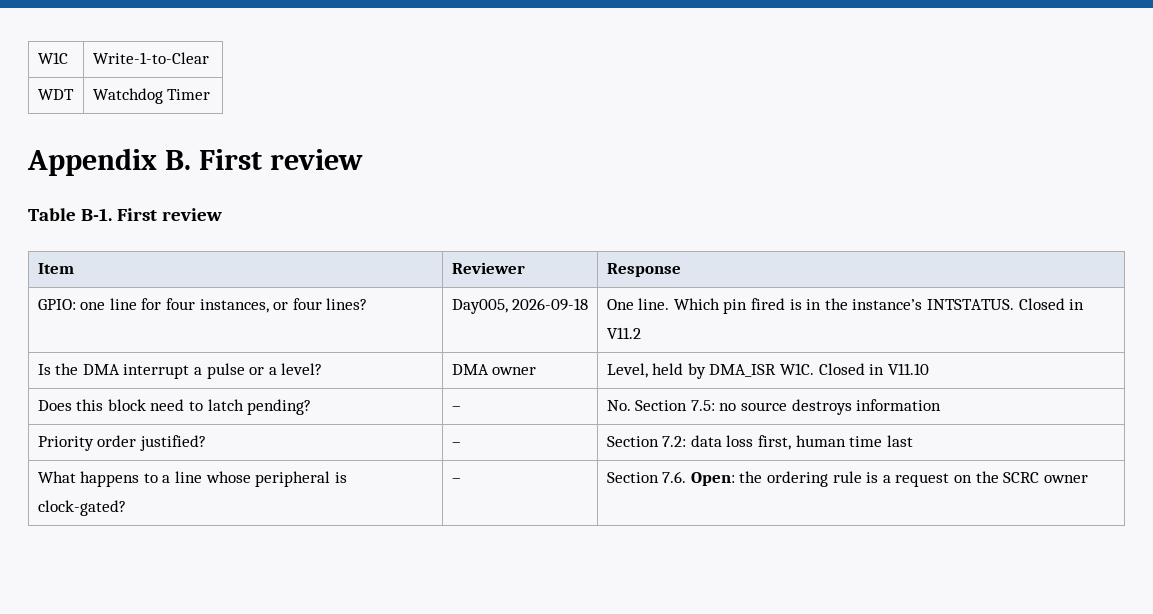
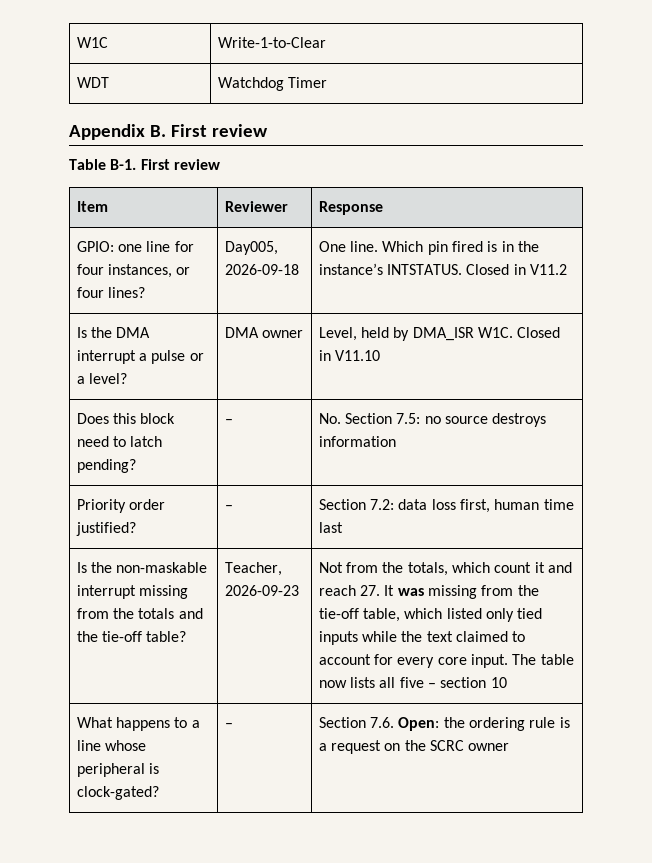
+ Is the non-maskable interrupt missing from the totals and the tie-off table? | Teacher, 2026-09-23 | Not from the totals, which count it and reach 27. It was missing from the tie-off table, which listed only tied inputs while the text claimed to account for every core input. The table now lists all five – section 10

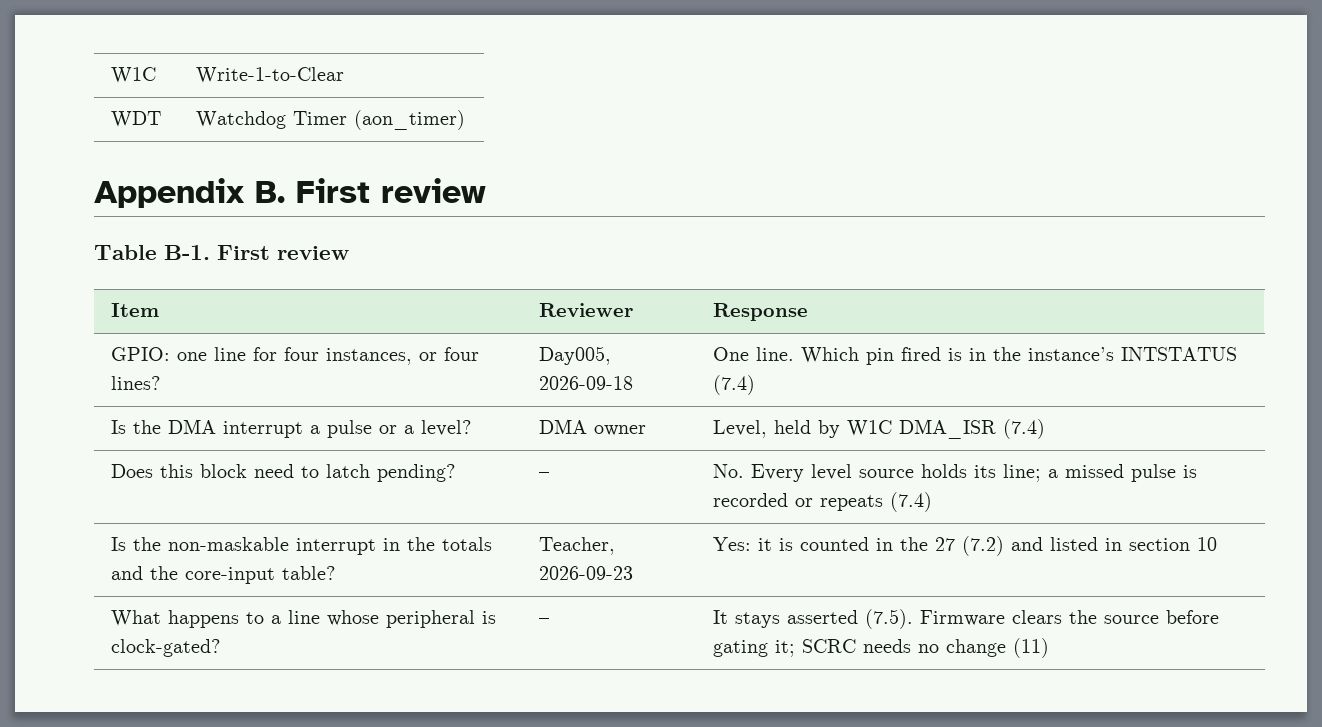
- WDT | Watchdog Timer
+ WDT | Watchdog Timer (aon_timer)
- GPIO: one line for four instances, or four lines? | Day005, 2026-09-18 | One line. Which pin fired is in the instance’s INTSTATUS. Closed in V11.2
+ GPIO: one line for four instances, or four lines? | Day005, 2026-09-18 | One line. Which pin fired is in the instance’s INTSTATUS (7.4)
- Is the DMA interrupt a pulse or a level? | DMA owner | Level, held by DMA_ISR W1C. Closed in V11.10
+ Is the DMA interrupt a pulse or a level? | DMA owner | Level, held by W1C DMA_ISR (7.4)
- Does this block need to latch pending? | – | No. Section 7.5: no source destroys information
- Priority order justified? | – | Section 7.2: data loss first, human time last
+ Does this block need to latch pending? | – | No. Every level source holds its line; a missed pulse is recorded or repeats (7.4)
- Is the non-maskable interrupt missing from the totals and the tie-off table?
+ Is the non-maskable interrupt in the totals and the core-input table?
- Not from the totals, which count it and reach 27. It was missing from the tie-off table, which listed only tied inputs while the text claimed to account for every core input. The table now lists all five – section 10
+ Yes: it is counted in the 27 (7.2) and listed in section 10
- What happens to a line whose peripheral is clock-gated? | – | Section 7.6. Open: the ordering rule is a request on the SCRC owner
+ What happens to a line whose peripheral is clock-gated? | – | It stays asserted (7.5). Firmware clears the source before gating it; SCRC needs no change (11)

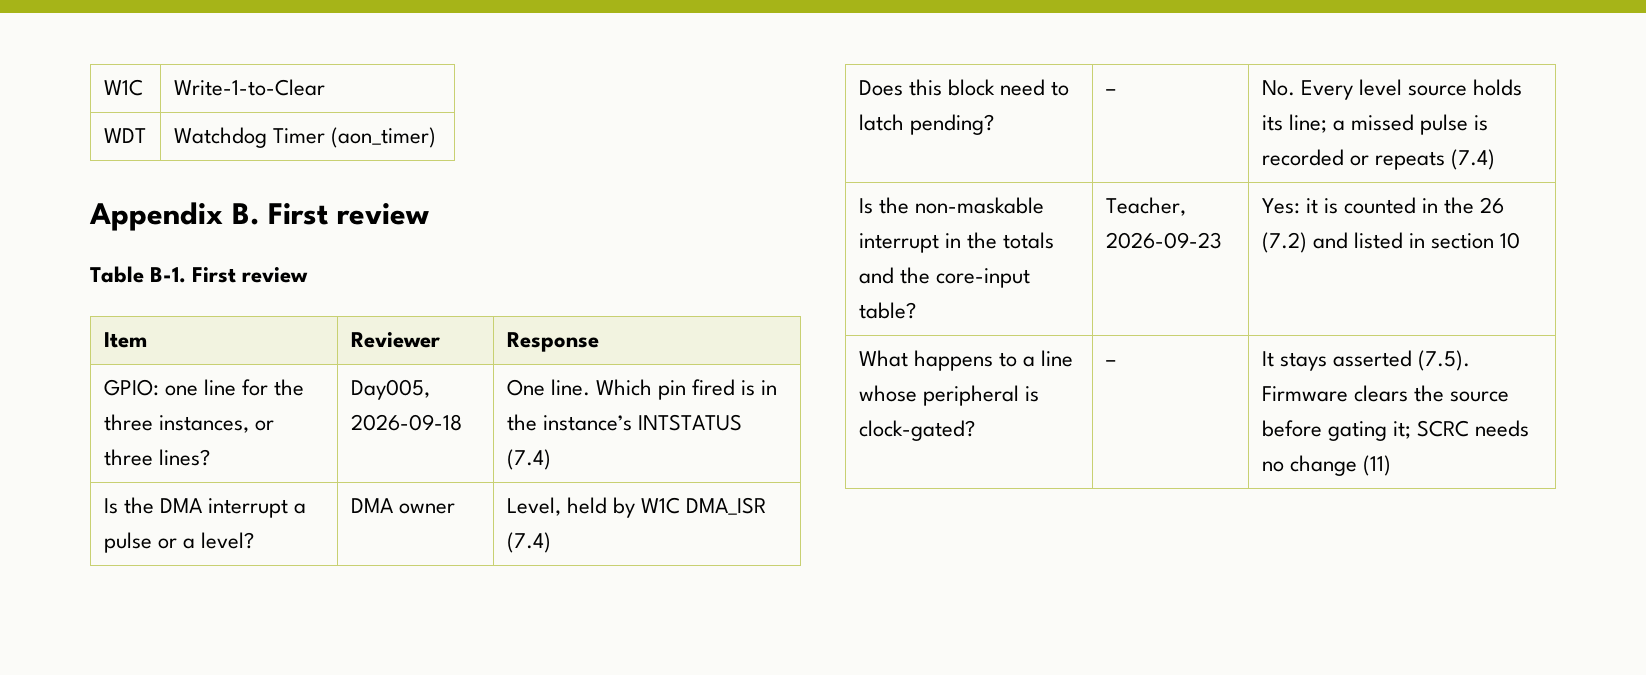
- GPIO: one line for four instances, or four lines? | Day005, 2026-09-18 | One line. Which pin fired is in the instance’s INTSTATUS (7.4)
+ GPIO: one line for the three instances, or three lines? | Day005, 2026-09-18 | One line. Which pin fired is in the instance’s INTSTATUS (7.4)
- Is the non-maskable interrupt in the totals and the core-input table? | Teacher, 2026-09-23 | Yes: it is counted in the 27 (7.2) and listed in section 10
+ Is the non-maskable interrupt in the totals and the core-input table? | Teacher, 2026-09-23 | Yes: it is counted in the 26 (7.2) and listed in section 10

